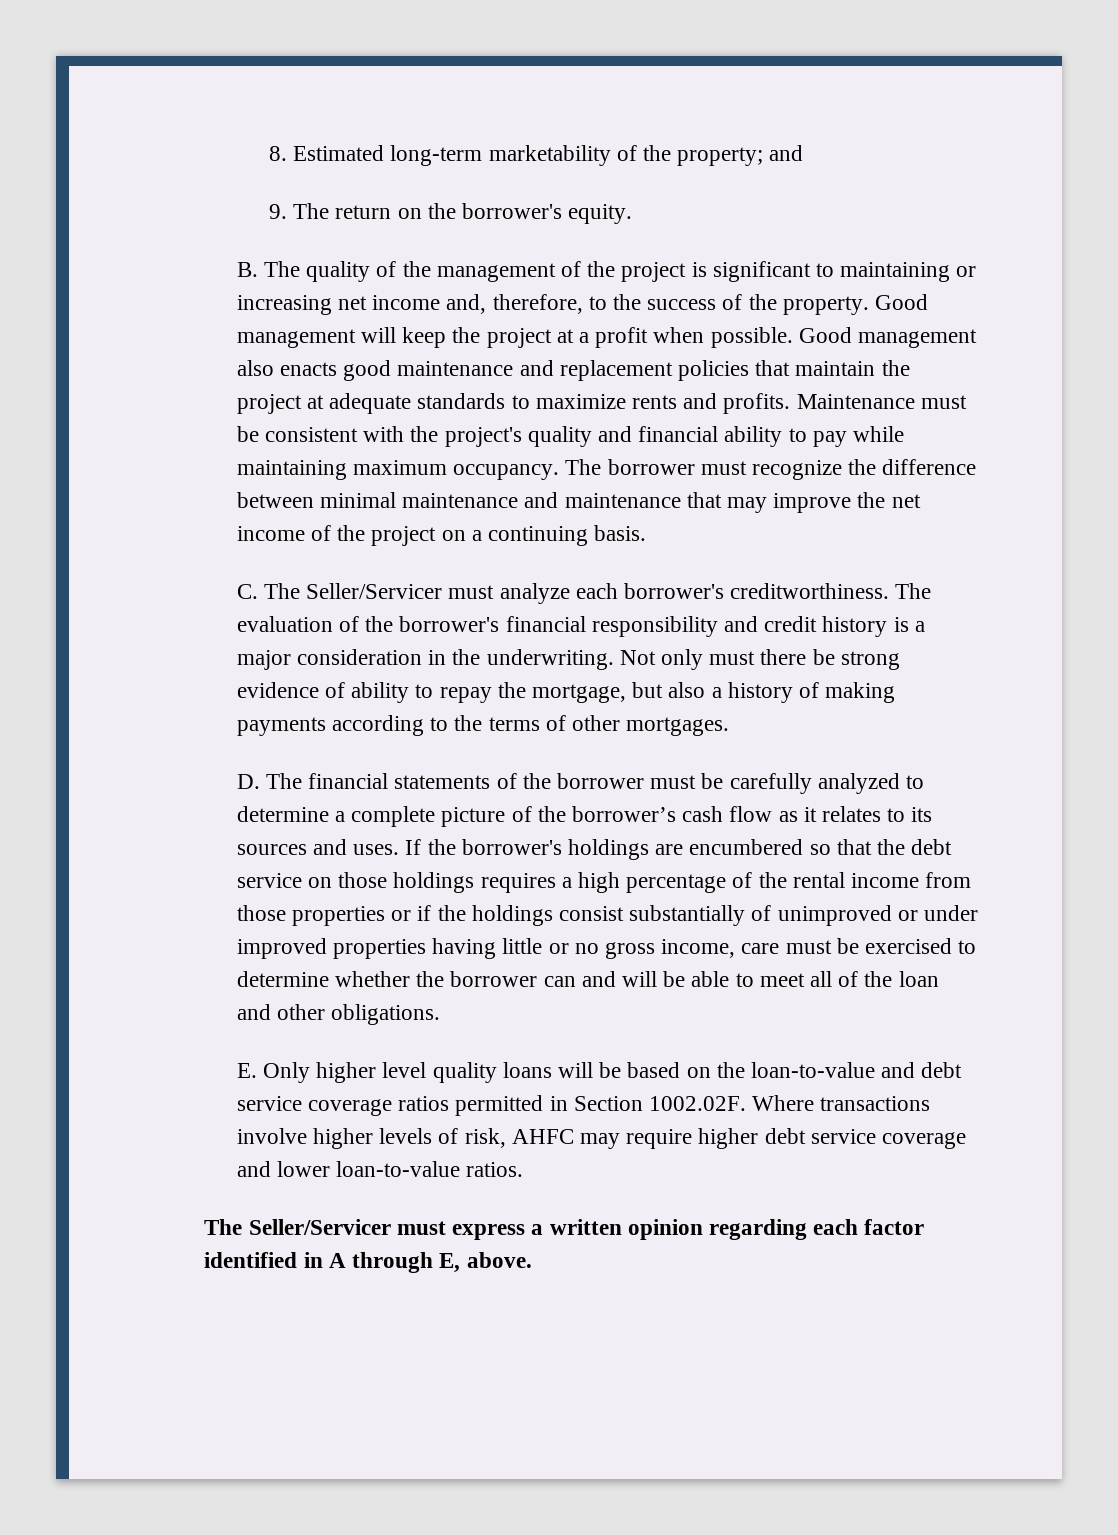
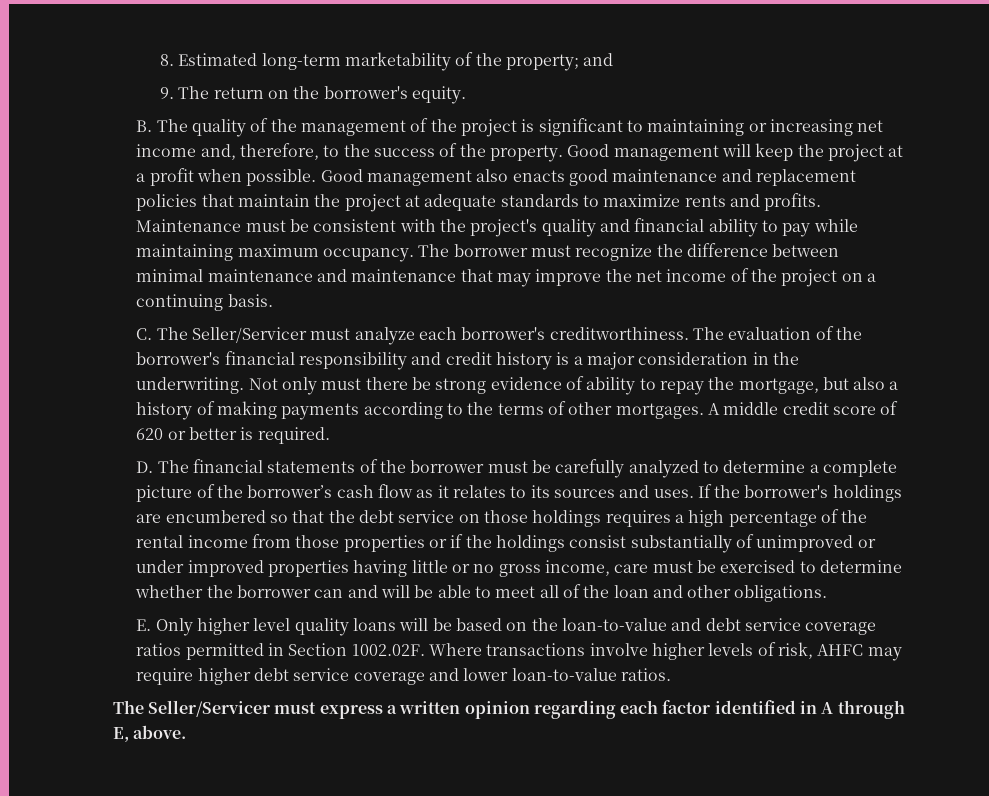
+ A middle credit score of 620 or better is required.

